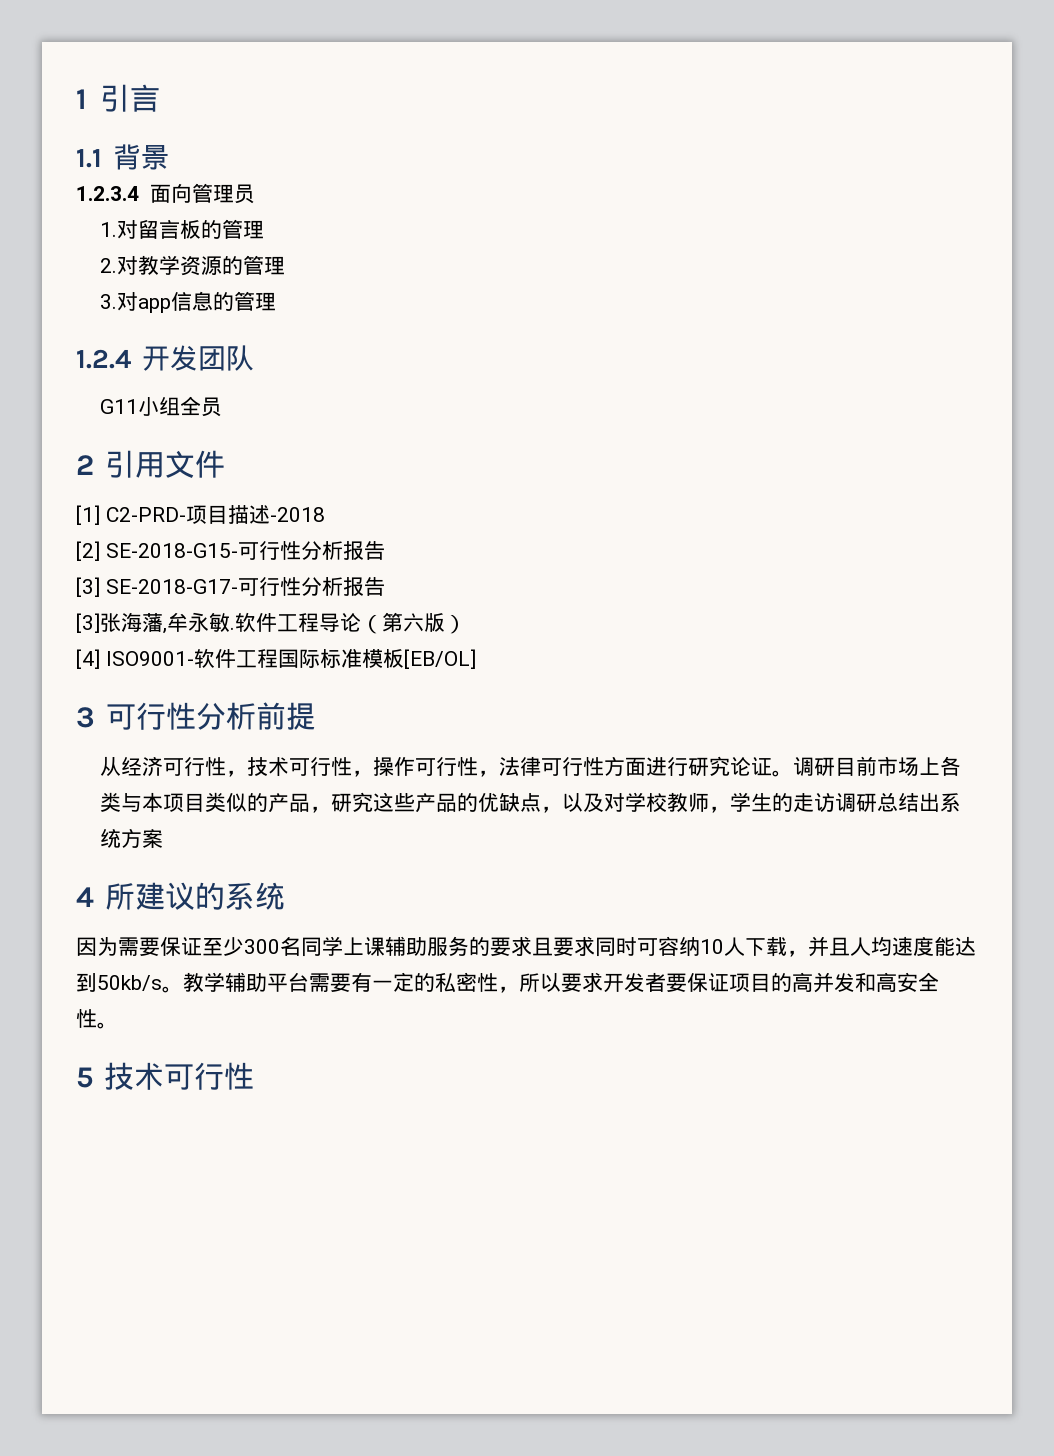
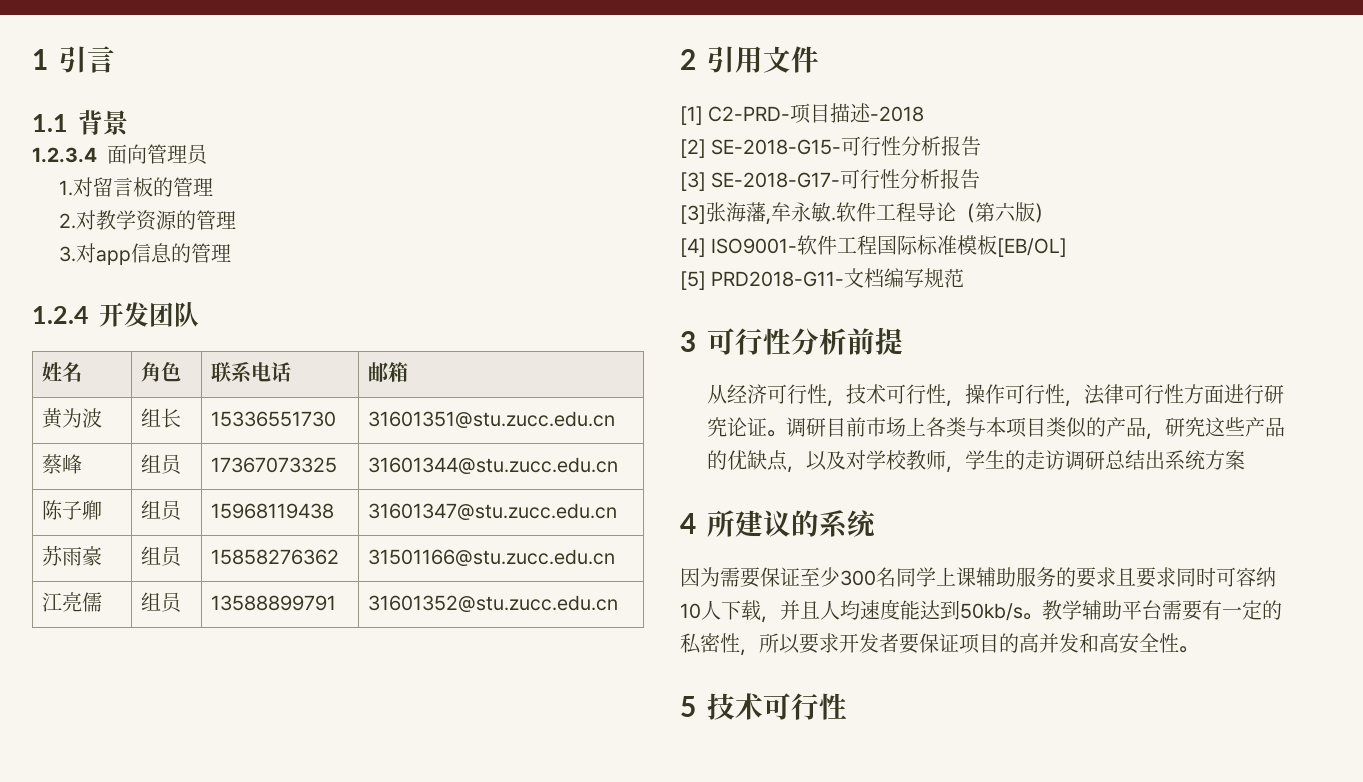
- G11小组全员
+ 姓名 | 角色 | 联系电话 | 邮箱
+ 黄为波 | 组长 | 15336551730 | 31601351@stu.zucc.edu.cn
+ 蔡峰 | 组员 | 17367073325 | 31601344@stu.zucc.edu.cn
+ 陈子卿 | 组员 | 15968119438 | 31601347@stu.zucc.edu.cn
+ 苏雨豪 | 组员 | 15858276362 | 31501166@stu.zucc.edu.cn
+ 江亮儒 | 组员 | 13588899791 | 31601352@stu.zucc.edu.cn
+ [5] PRD2018-G11-文档编写规范

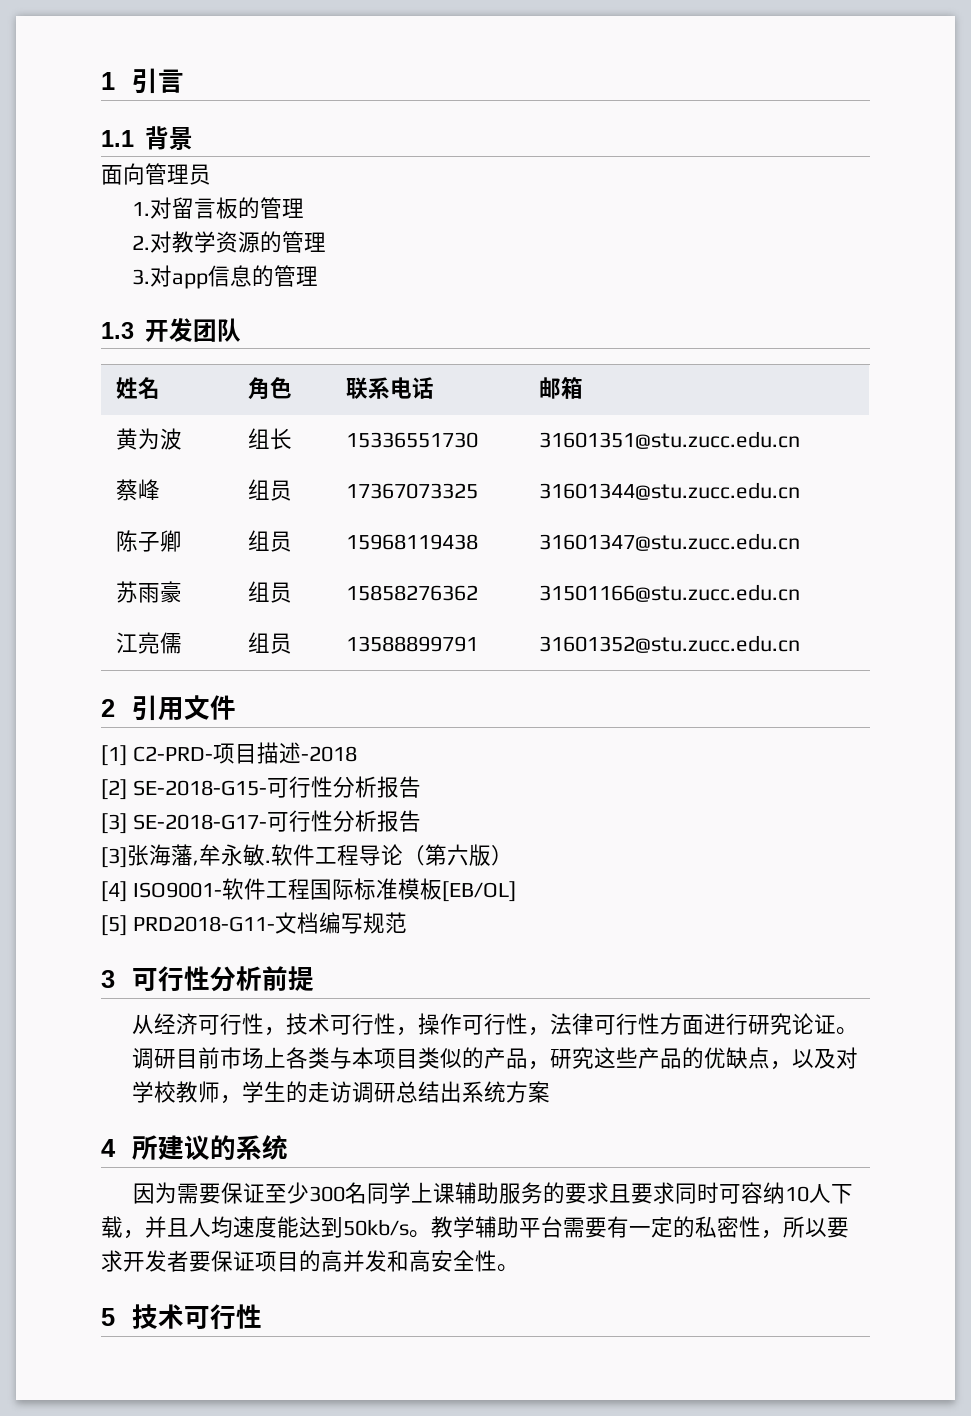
- 1.2.3.4面向管理员
+ 面向管理员
- 1.2.4开发团队
+ 1.3开发团队

